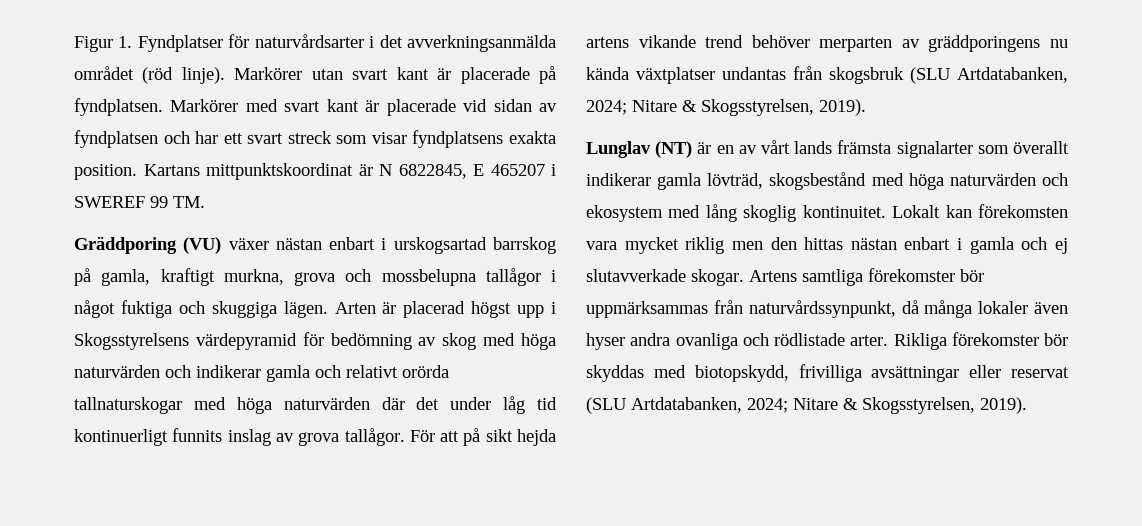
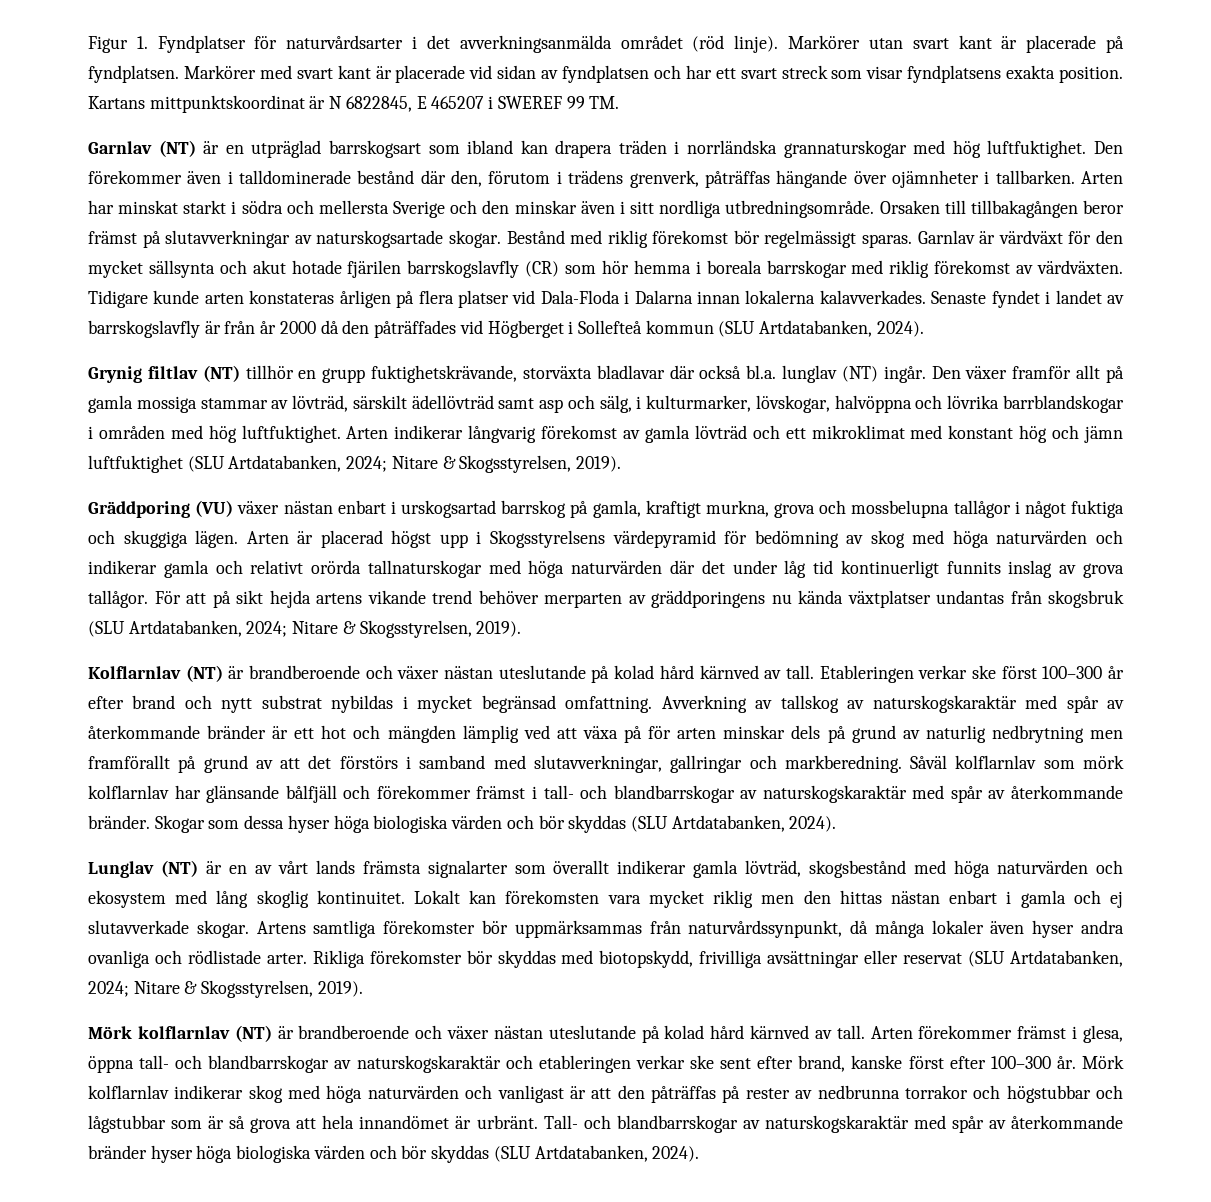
+ Garnlav (NT) är en utpräglad barrskogsart som ibland kan drapera träden i norrländska grannaturskogar med hög luftfuktighet. Den förekommer även i talldominerade bestånd där den, förutom i trädens grenverk, påträffas hängande över ojämnheter i tallbarken. Arten har minskat starkt i södra och mellersta Sverige och den minskar även i sitt nordliga utbredningsområde. Orsaken till tillbakagången beror främst på slutavverkningar av naturskogsartade skogar. Bestånd med riklig förekomst bör regelmässigt sparas. Garnlav är värdväxt för den mycket sällsynta och akut hotade fjärilen barrskogslavfly (CR) som hör hemma i boreala barrskogar med riklig förekomst av värdväxten. Tidigare kunde arten konstateras årligen på flera platser vid Dala-Floda i Dalarna innan lokalerna kalavverkades. Senaste fyndet i landet av barrskogslavfly är från år 2000 då den påträffades vid Högberget i Sollefteå kommun (SLU Artdatabanken, 2024).
+ Grynig filtlav (NT) tillhör en grupp fuktighetskrävande, storväxta bladlavar där också bl.a. lunglav (NT) ingår. Den växer framför allt på gamla mossiga stammar av lövträd, särskilt ädellövträd samt asp och sälg, i kulturmarker, lövskogar, halvöppna och lövrika barrblandskogar i områden med hög luftfuktighet. Arten indikerar långvarig förekomst av gamla lövträd och ett mikroklimat med konstant hög och jämn luftfuktighet (SLU Artdatabanken, 2024; Nitare & Skogsstyrelsen, 2019).
+ Kolflarnlav (NT) är brandberoende och växer nästan uteslutande på kolad hård kärnved av tall. Etableringen verkar ske först 100–300 år efter brand och nytt substrat nybildas i mycket begränsad omfattning. Avverkning av tallskog av naturskogskaraktär med spår av återkommande bränder är ett hot och mängden lämplig ved att växa på för arten minskar dels på grund av naturlig nedbrytning men framförallt på grund av att det förstörs i samband med slutavverkningar, gallringar och markberedning. Såväl kolflarnlav som mörk kolflarnlav har glänsande bålfjäll och förekommer främst i tall- och blandbarrskogar av naturskogskaraktär med spår av återkommande bränder. Skogar som dessa hyser höga biologiska värden och bör skyddas (SLU Artdatabanken, 2024).
+ Mörk kolflarnlav (NT) är brandberoende och växer nästan uteslutande på kolad hård kärnved av tall. Arten förekommer främst i glesa, öppna tall- och blandbarrskogar av naturskogskaraktär och etableringen verkar ske sent efter brand, kanske först efter 100–300 år. Mörk kolflarnlav indikerar skog med höga naturvärden och vanligast är att den påträffas på rester av nedbrunna torrakor och högstubbar och lågstubbar som är så grova att hela innandömet är urbränt. Tall- och blandbarrskogar av naturskogskaraktär med spår av återkommande bränder hyser höga biologiska värden och bör skyddas (SLU Artdatabanken, 2024).

